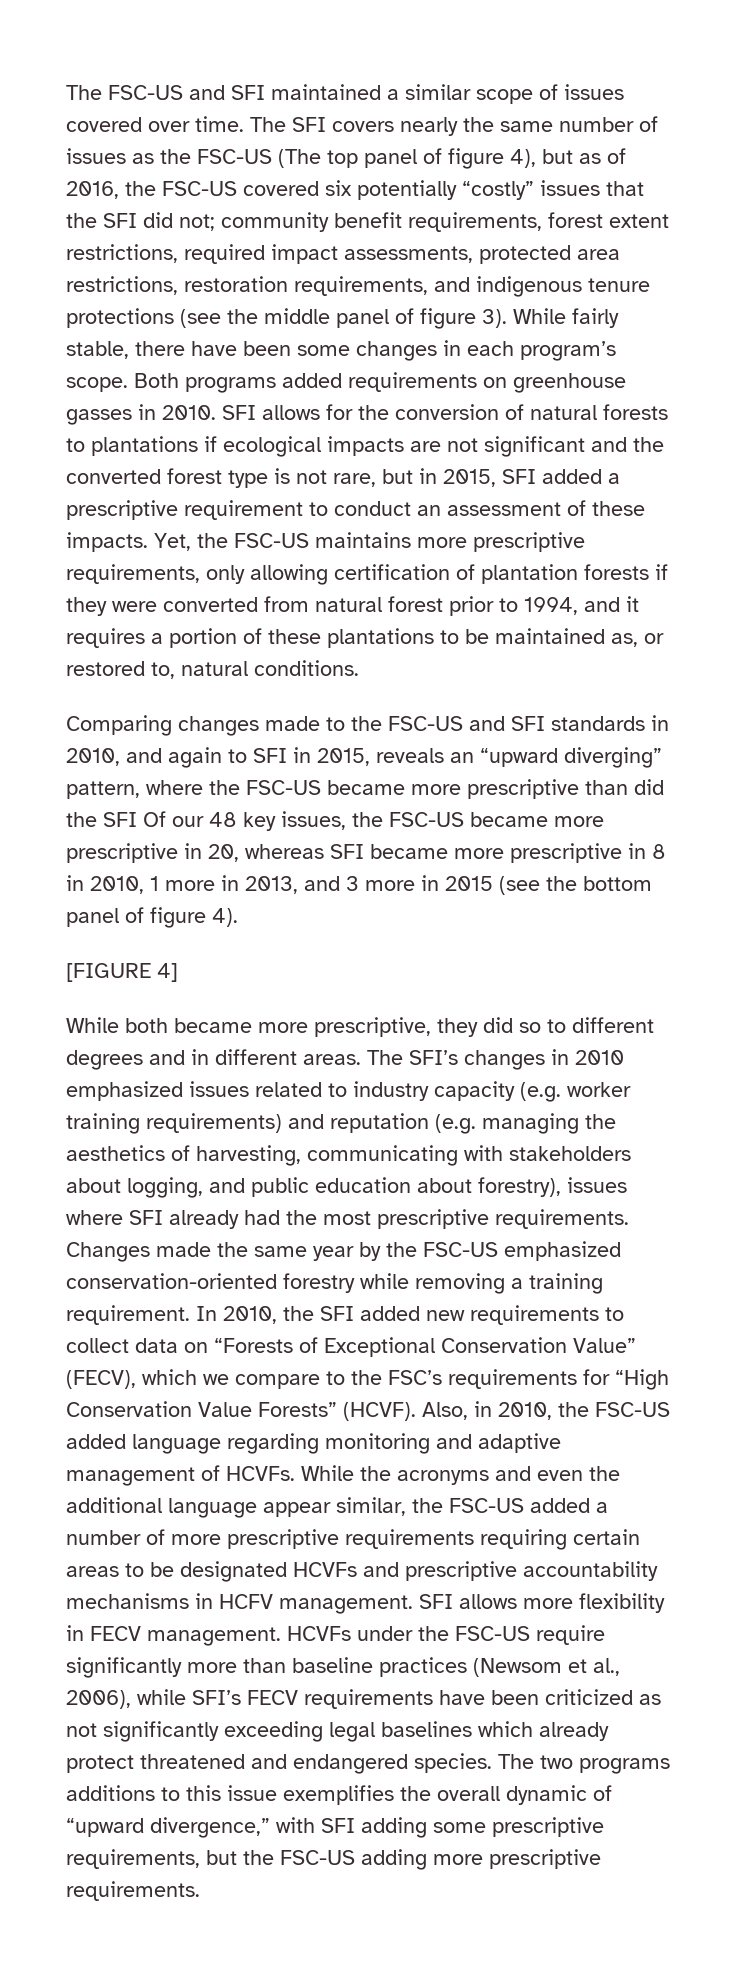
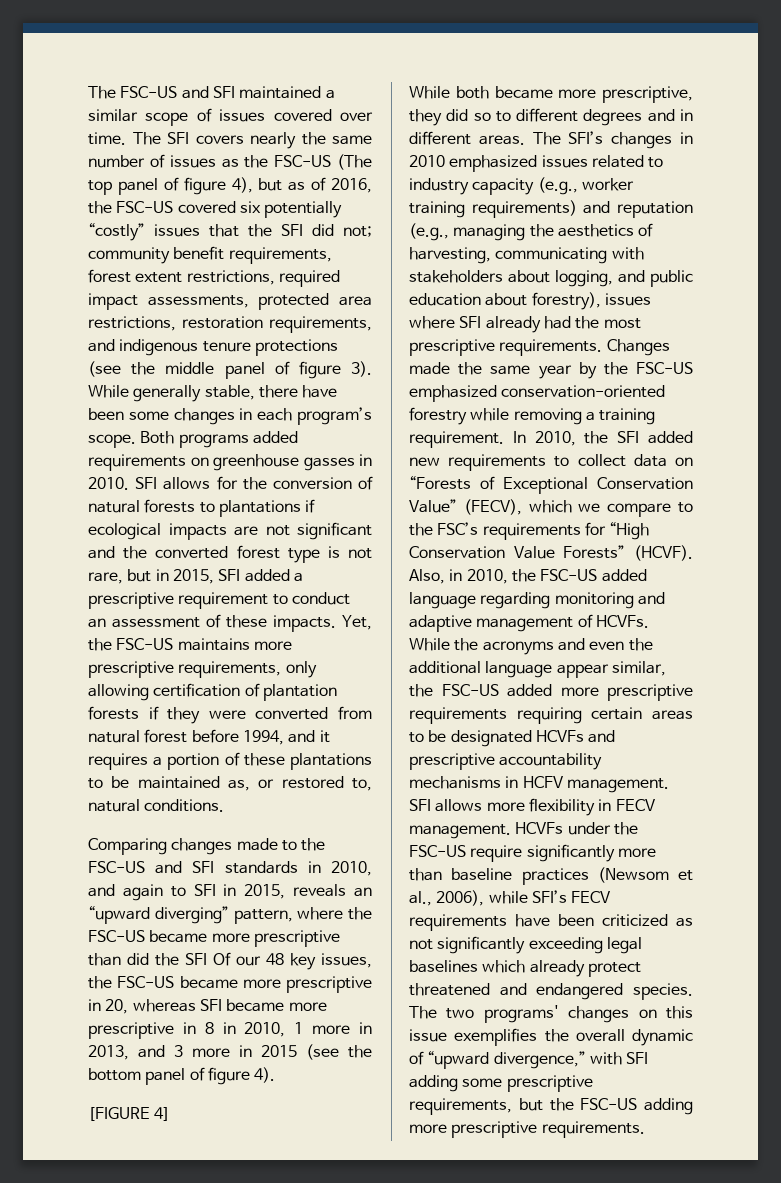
- While fairly stable, there have been some changes in each program’s scope.
+ While generally stable, there have been some changes in each program’s scope.
- Yet, the FSC-US maintains more prescriptive requirements, only allowing certification of plantation forests if they were converted from natural forest prior to 1994, and it requires a portion of these plantations to be maintained as, or restored to, natural conditions.
+ Yet, the FSC-US maintains more prescriptive requirements, only allowing certification of plantation forests if they were converted from natural forest before 1994, and it requires a portion of these plantations to be maintained as, or restored to, natural conditions.
- The SFI’s changes in 2010 emphasized issues related to industry capacity (e.g. worker training requirements) and reputation (e.g. managing the aesthetics of harvesting, communicating with stakeholders about logging, and public education about forestry), issues where SFI already had the most prescriptive requirements.
+ The SFI’s changes in 2010 emphasized issues related to industry capacity (e.g., worker training requirements) and reputation (e.g., managing the aesthetics of harvesting, communicating with stakeholders about logging, and public education about forestry), issues where SFI already had the most prescriptive requirements.
- While the acronyms and even the additional language appear similar, the FSC-US added a number of more prescriptive requirements requiring certain areas to be designated HCVFs and prescriptive accountability mechanisms in HCFV management.
+ While the acronyms and even the additional language appear similar, the FSC-US added more prescriptive requirements requiring certain areas to be designated HCVFs and prescriptive accountability mechanisms in HCFV management.
- The two programs additions to this issue exemplifies the overall dynamic of “upward divergence,” with SFI adding some prescriptive requirements, but the FSC-US adding more prescriptive requirements.
+ The two programs' changes on this issue exemplifies the overall dynamic of “upward divergence,” with SFI adding some prescriptive requirements, but the FSC-US adding more prescriptive requirements.

